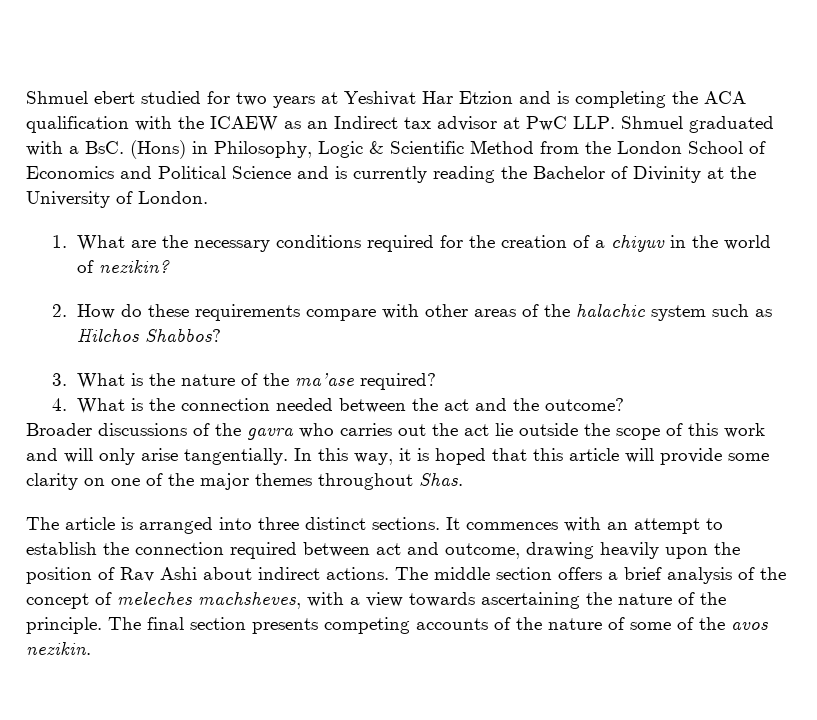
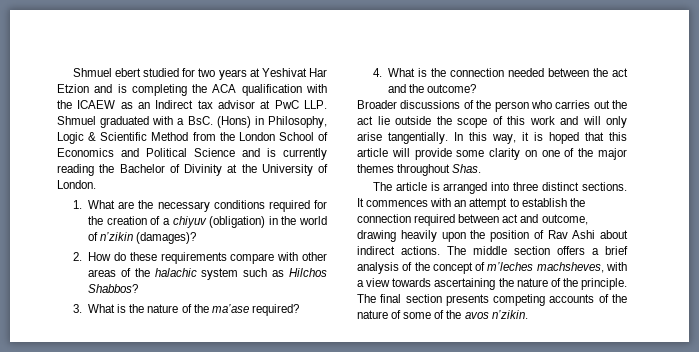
- 1. What are the necessary conditions required for the creation of a chiyuv in the world of nezikin?
+ 1. What are the necessary conditions required for the creation of a chiyuv (obligation) in the world of n’zikin (damages)?
- Broader discussions of the gavra who carries out the act lie outside the scope of this work and will only arise tangentially.
+ Broader discussions of the person who carries out the act lie outside the scope of this work and will only arise tangentially.
- The middle section offers a brief analysis of the concept of meleches machsheves, with a view towards ascertaining the nature of the principle.
+ The middle section offers a brief analysis of the concept of m’leches machsheves, with a view towards ascertaining the nature of the principle.
- The final section presents competing accounts of the nature of some of the avos nezikin.
+ The final section presents competing accounts of the nature of some of the avos n’zikin.

